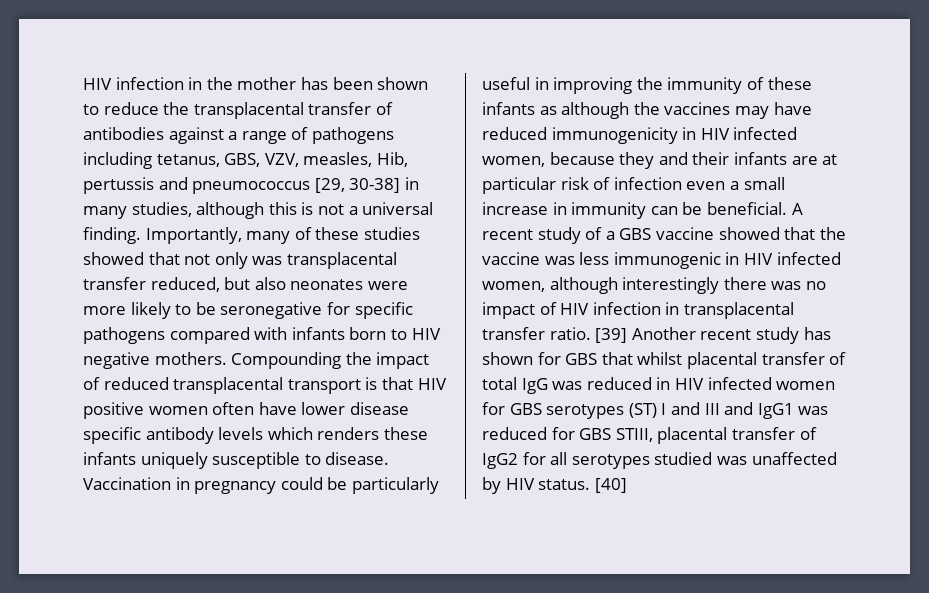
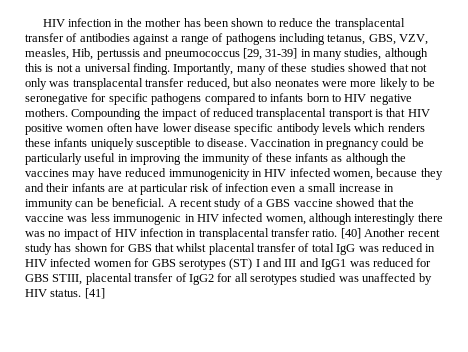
- HIV infection in the mother has been shown to reduce the transplacental transfer of antibodies against a range of pathogens including tetanus, GBS, VZV, measles, Hib, pertussis and pneumococcus [29, 30-38] in many studies, although this is not a universal finding.
+ HIV infection in the mother has been shown to reduce the transplacental transfer of antibodies against a range of pathogens including tetanus, GBS, VZV, measles, Hib, pertussis and pneumococcus [29, 31-39] in many studies, although this is not a universal finding.
- Importantly, many of these studies showed that not only was transplacental transfer reduced, but also neonates were more likely to be seronegative for specific pathogens compared with infants born to HIV negative mothers.
+ Importantly, many of these studies showed that not only was transplacental transfer reduced, but also neonates were more likely to be seronegative for specific pathogens compared to infants born to HIV negative mothers.
- [39] Another recent study has shown for GBS that whilst placental transfer of total IgG was reduced in HIV infected women for GBS serotypes (ST) I and III and IgG1 was reduced for GBS STIII, placental transfer of IgG2 for all serotypes studied was unaffected by HIV status.
+ [40] Another recent study has shown for GBS that whilst placental transfer of total IgG was reduced in HIV infected women for GBS serotypes (ST) I and III and IgG1 was reduced for GBS STIII, placental transfer of IgG2 for all serotypes studied was unaffected by HIV status.
- [40]
+ [41]

